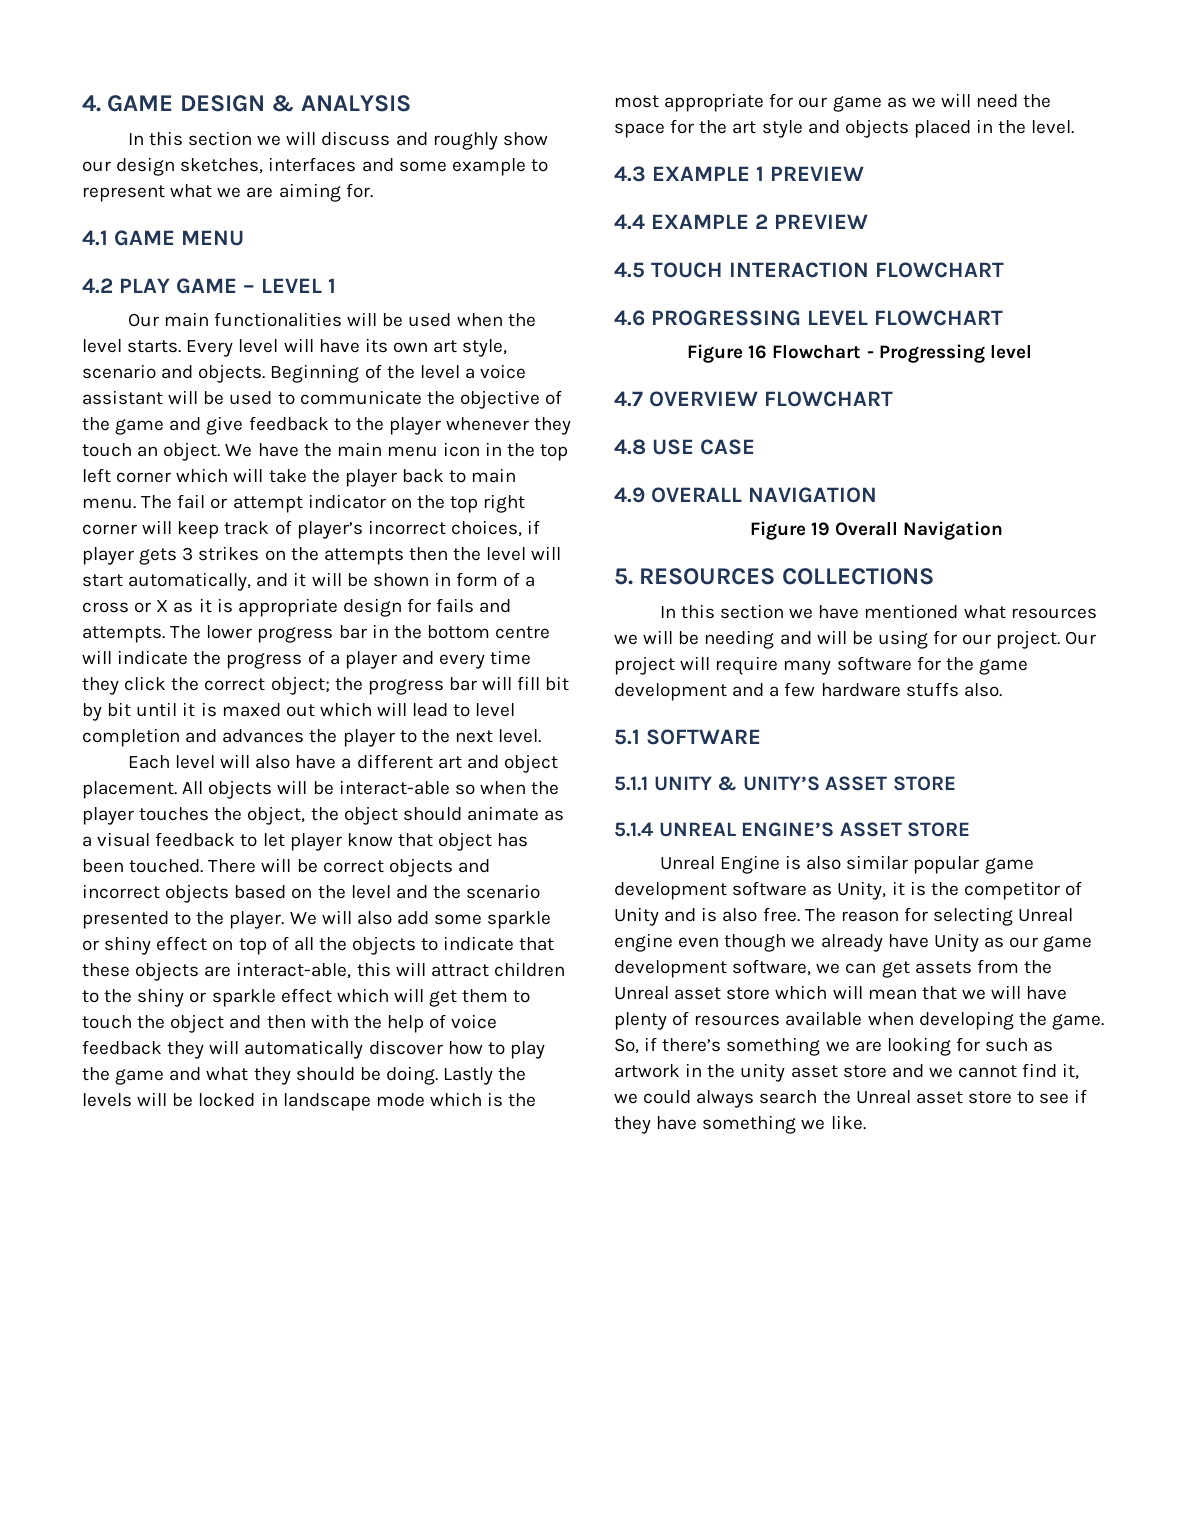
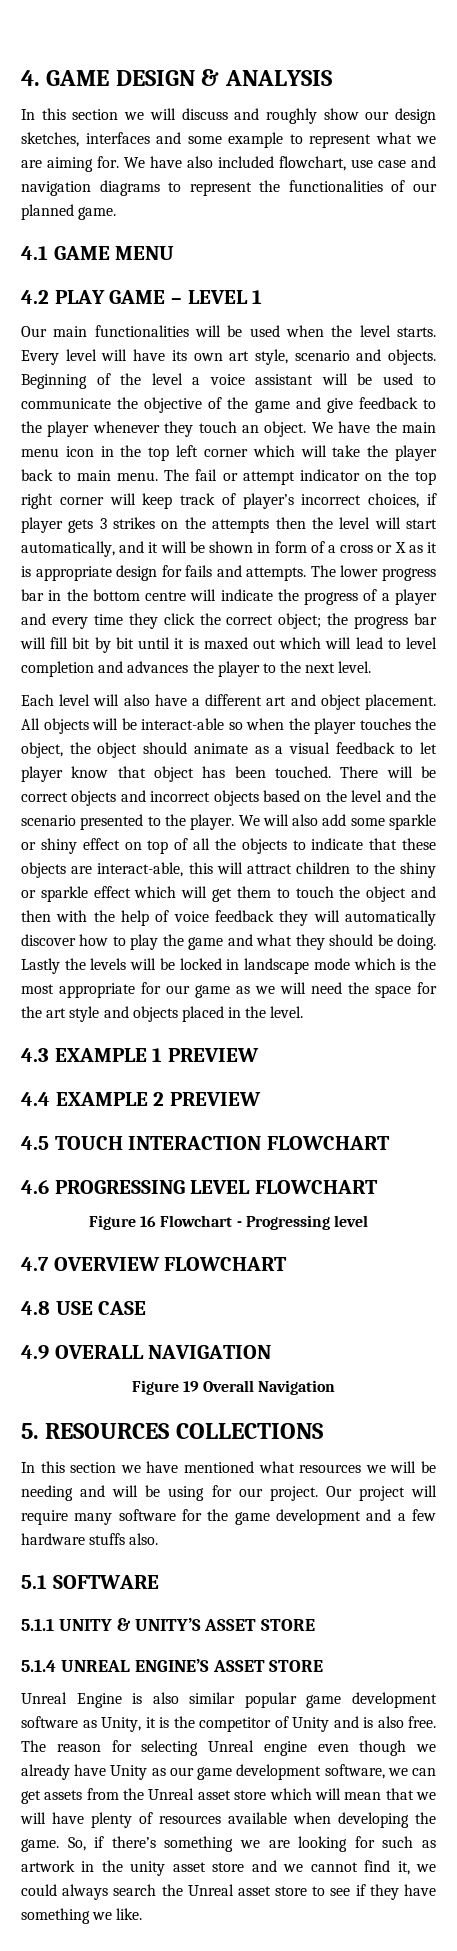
+ We have also included flowchart, use case and navigation diagrams to represent the functionalities of our planned game.

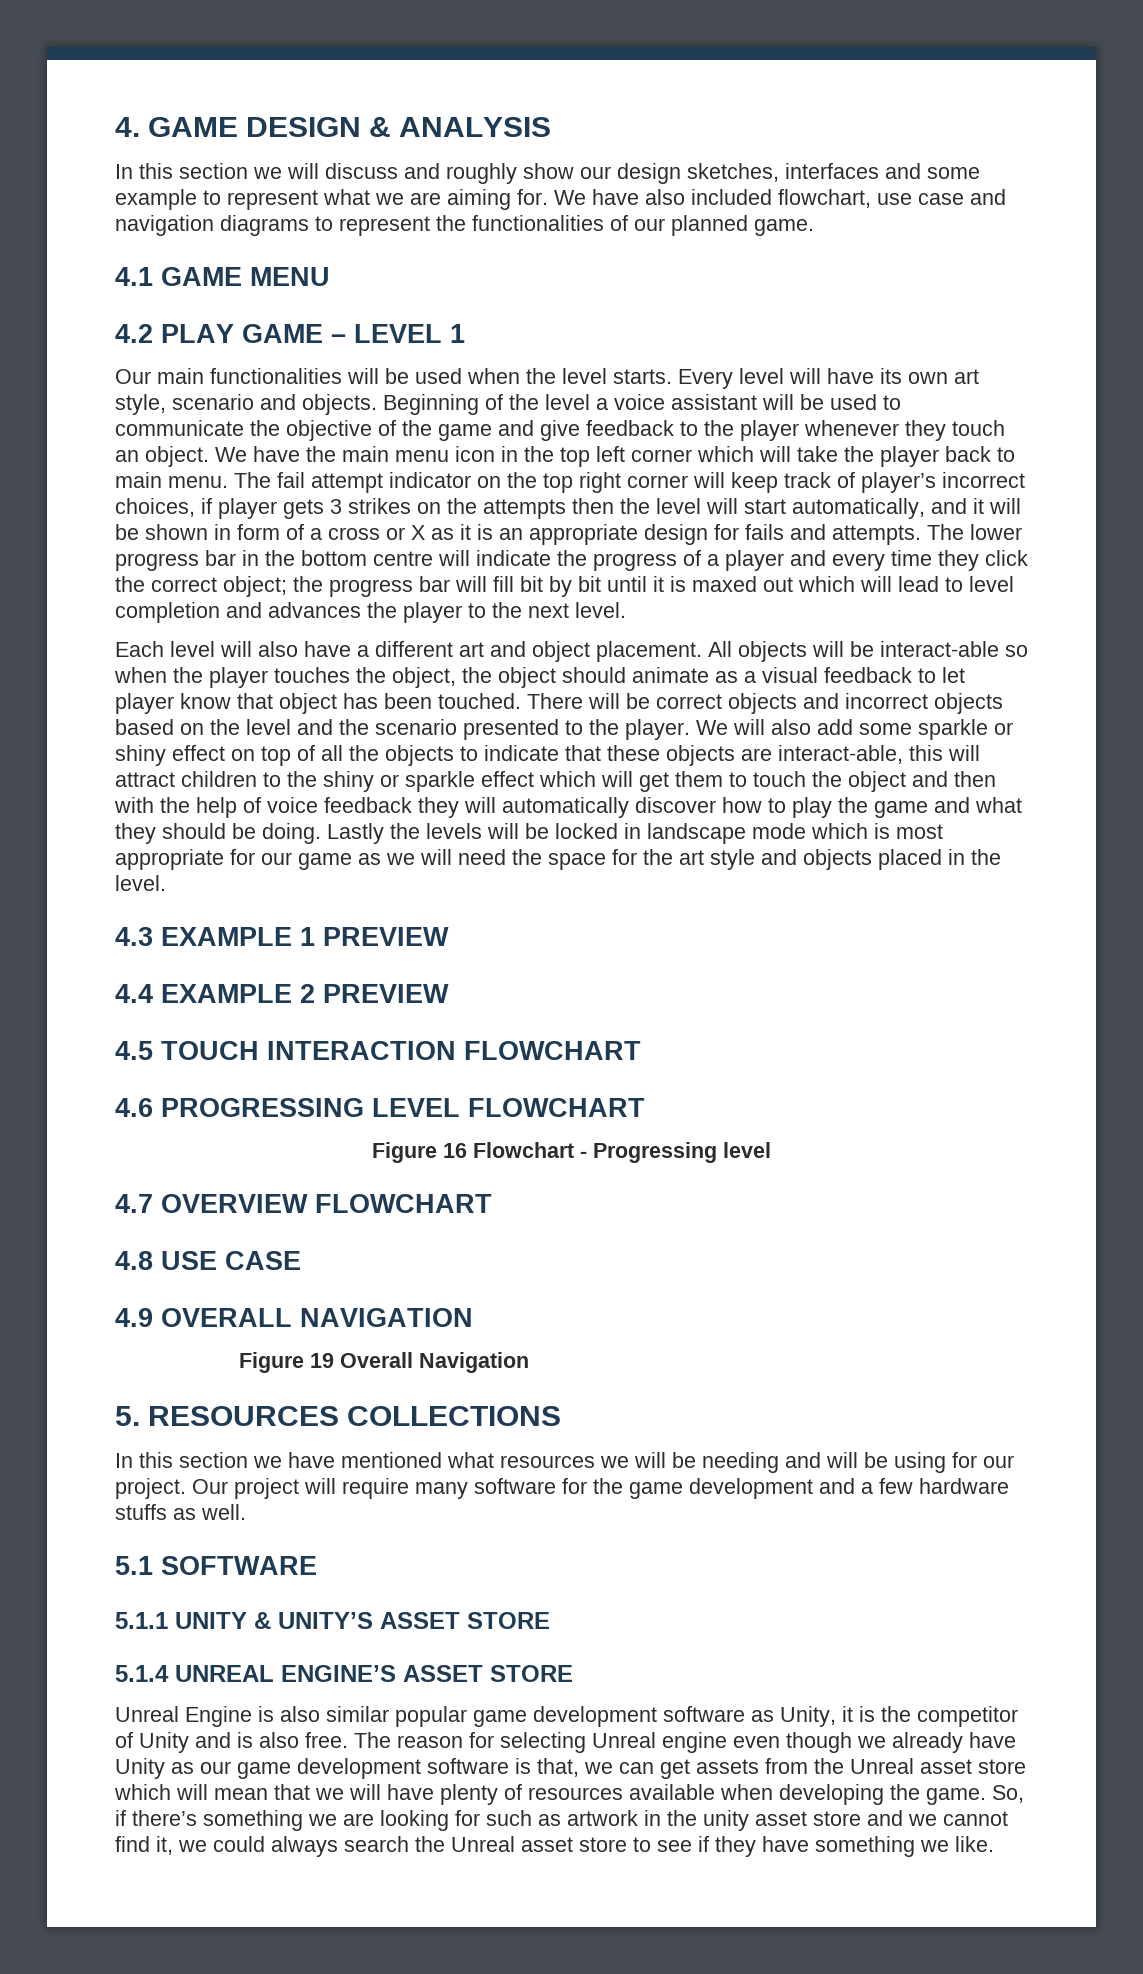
- The fail or attempt indicator on the top right corner will keep track of player’s incorrect choices, if player gets 3 strikes on the attempts then the level will start automatically, and it will be shown in form of a cross or X as it is appropriate design for fails and attempts.
+ The fail attempt indicator on the top right corner will keep track of player’s incorrect choices, if player gets 3 strikes on the attempts then the level will start automatically, and it will be shown in form of a cross or X as it is an appropriate design for fails and attempts.
- Lastly the levels will be locked in landscape mode which is the most appropriate for our game as we will need the space for the art style and objects placed in the level.
+ Lastly the levels will be locked in landscape mode which is most appropriate for our game as we will need the space for the art style and objects placed in the level.
- Our project will require many software for the game development and a few hardware stuffs also.
+ Our project will require many software for the game development and a few hardware stuffs as well.
- The reason for selecting Unreal engine even though we already have Unity as our game development software, we can get assets from the Unreal asset store which will mean that we will have plenty of resources available when developing the game.
+ The reason for selecting Unreal engine even though we already have Unity as our game development software is that, we can get assets from the Unreal asset store which will mean that we will have plenty of resources available when developing the game.

